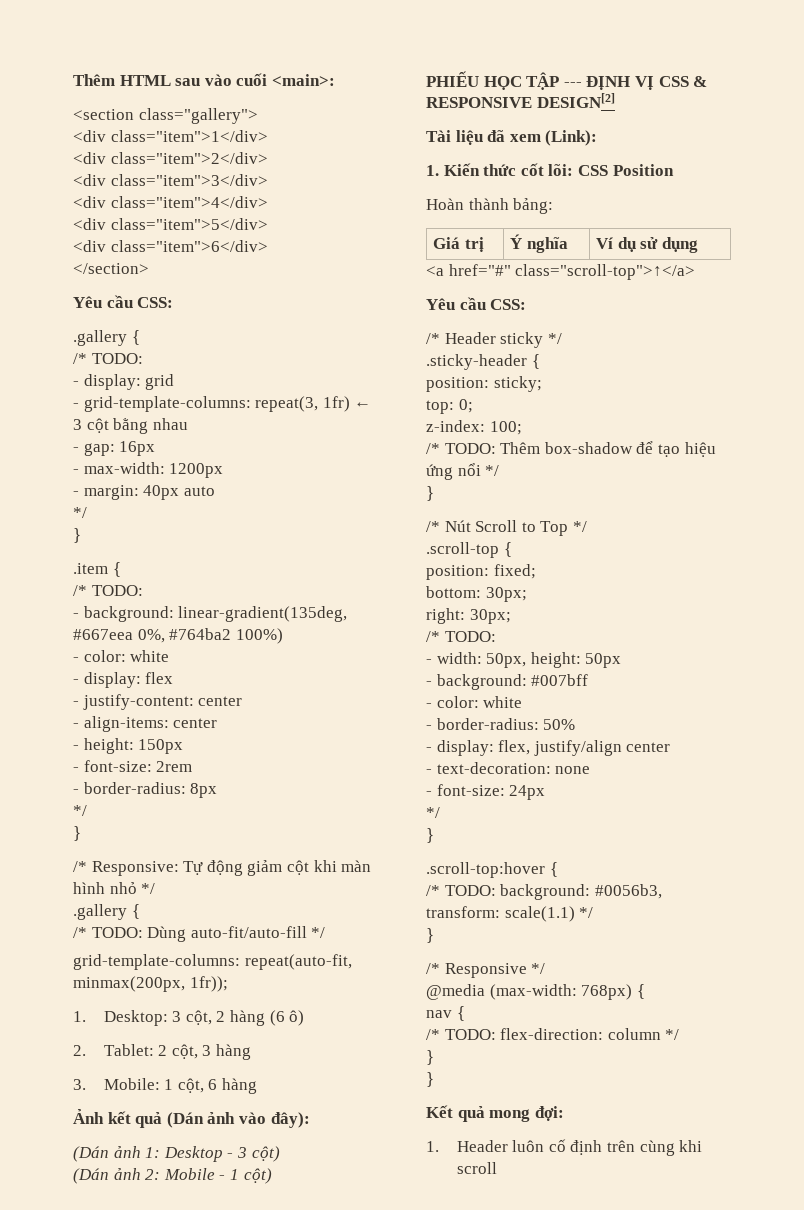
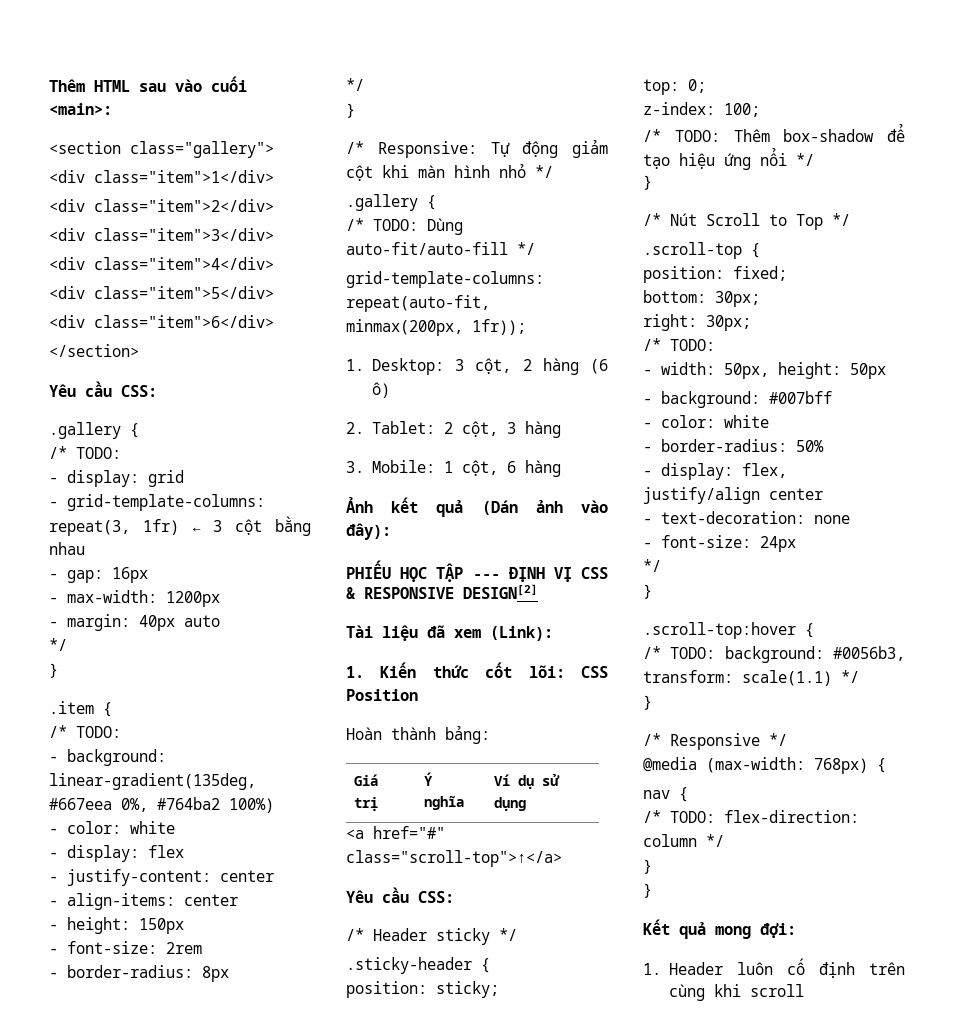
- (Dán ảnh 1: Desktop - 3 cột)
- (Dán ảnh 2: Mobile - 1 cột)

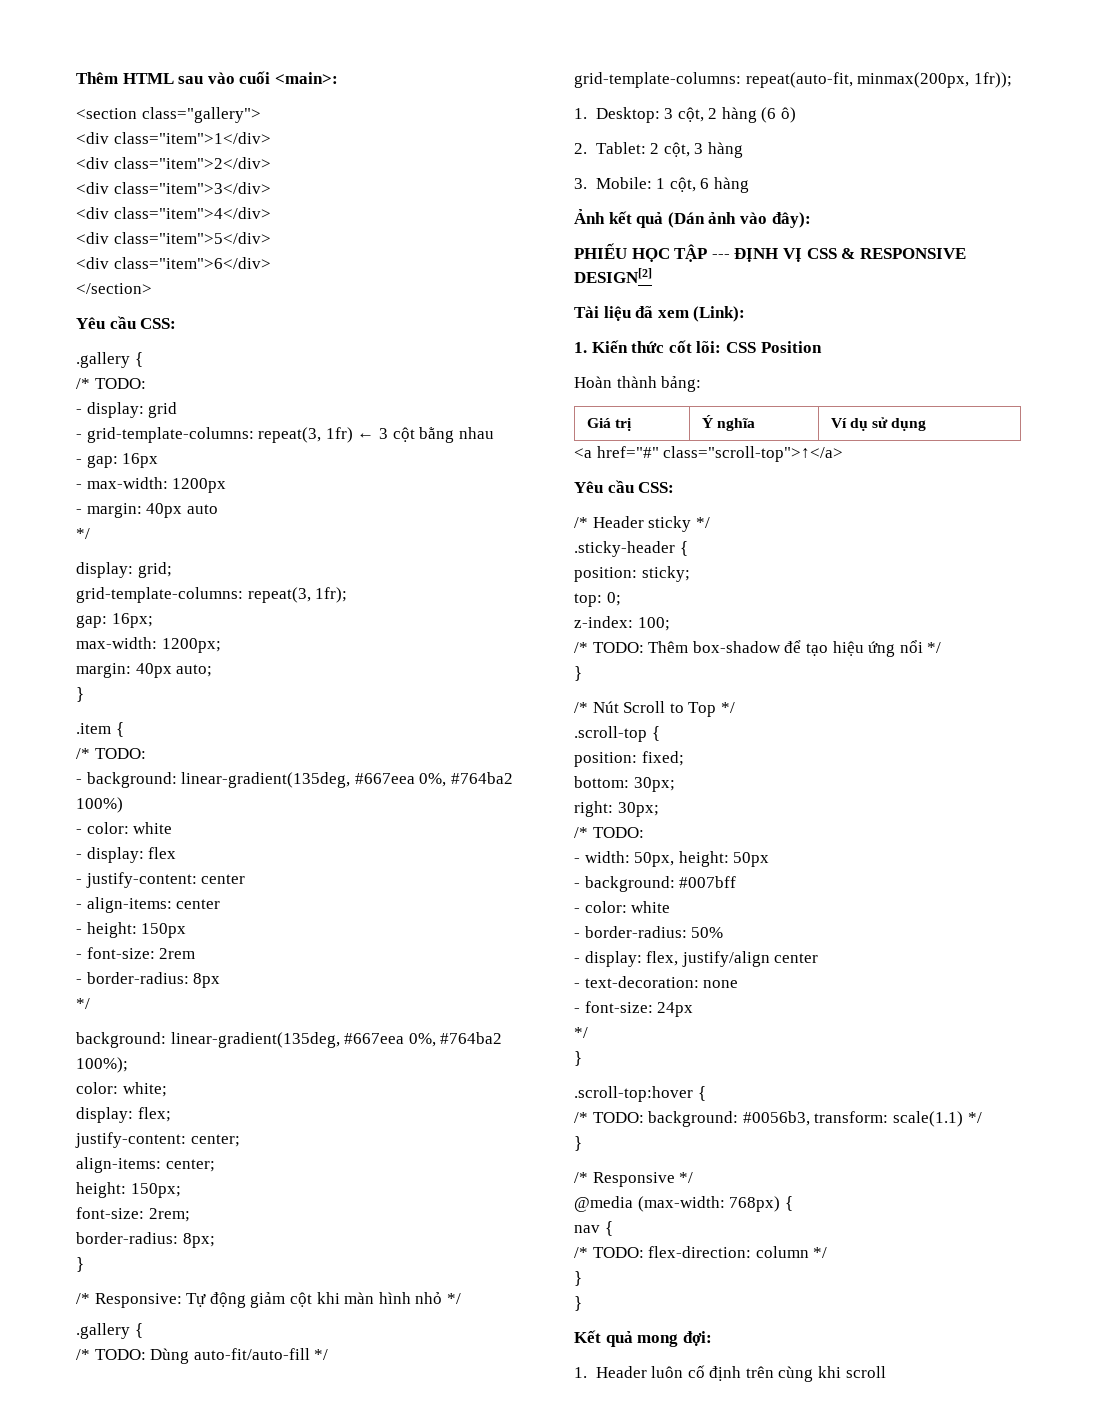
+ display: grid;
+ grid-template-columns: repeat(3, 1fr);
+ gap: 16px;
+ max-width: 1200px;
+ margin: 40px auto;
+ background: linear-gradient(135deg, #667eea 0%, #764ba2 100%);
+ color: white;
+ display: flex;
+ justify-content: center;
+ align-items: center;
+ height: 150px;
+ font-size: 2rem;
+ border-radius: 8px;

